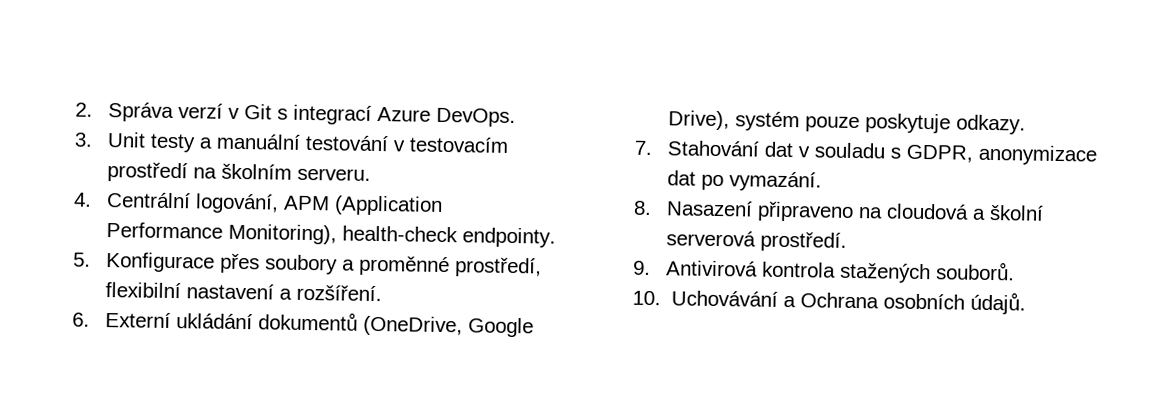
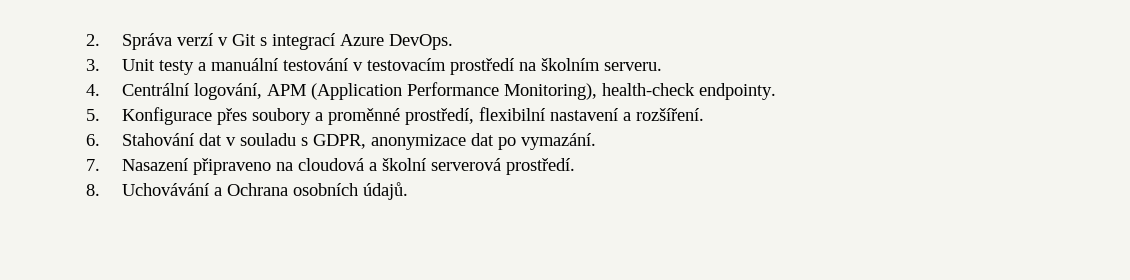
- 6. Externí ukládání dokumentů (OneDrive, Google Drive), systém pouze poskytuje odkazy.
- 7. Stahování dat v souladu s GDPR, anonymizace dat po vymazání.
+ 6. Stahování dat v souladu s GDPR, anonymizace dat po vymazání.
- 8. Nasazení připraveno na cloudová a školní serverová prostředí.
+ 7. Nasazení připraveno na cloudová a školní serverová prostředí.
- 9. Antivirová kontrola stažených souborů.
- 10. Uchovávání a Ochrana osobních údajů.
+ 8. Uchovávání a Ochrana osobních údajů.

